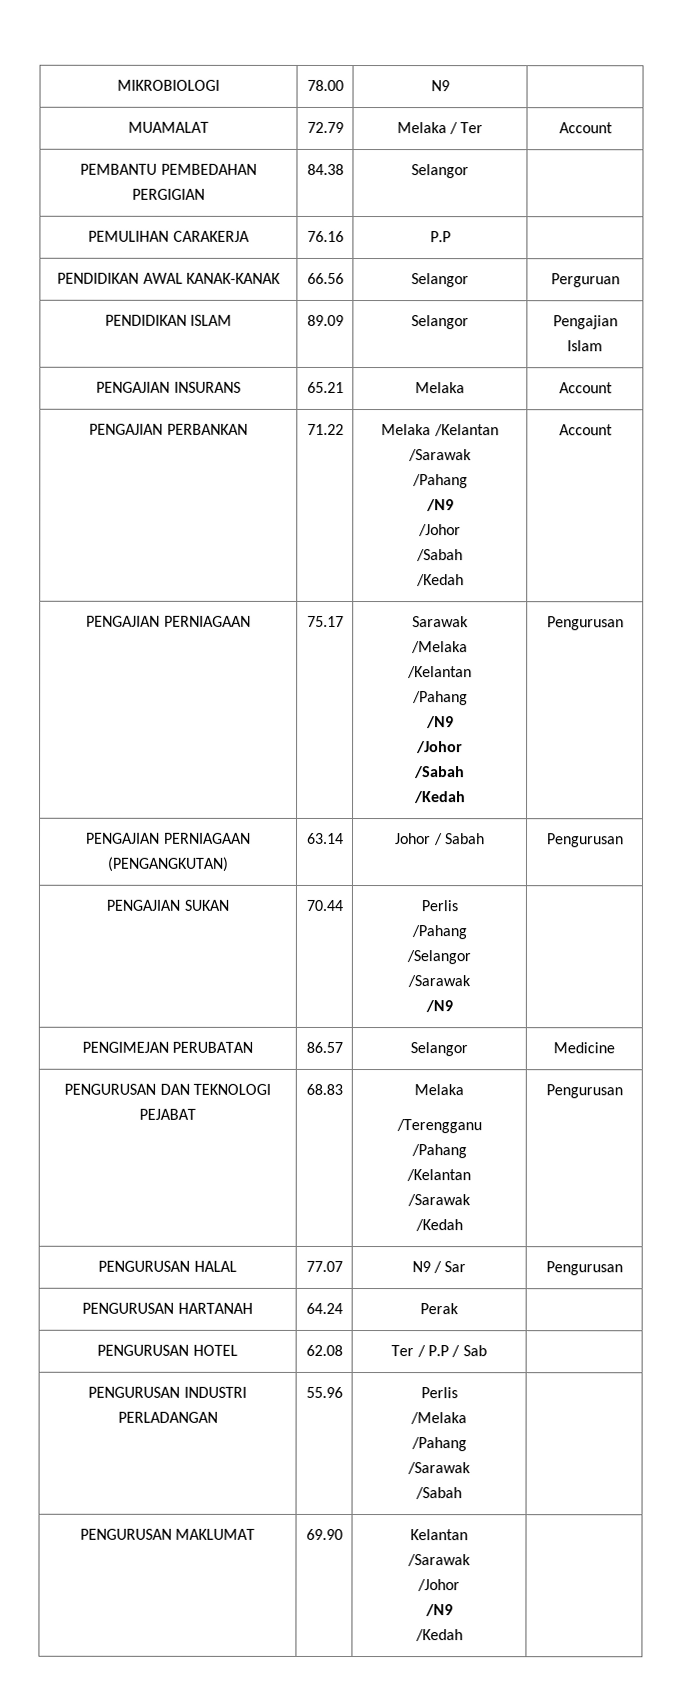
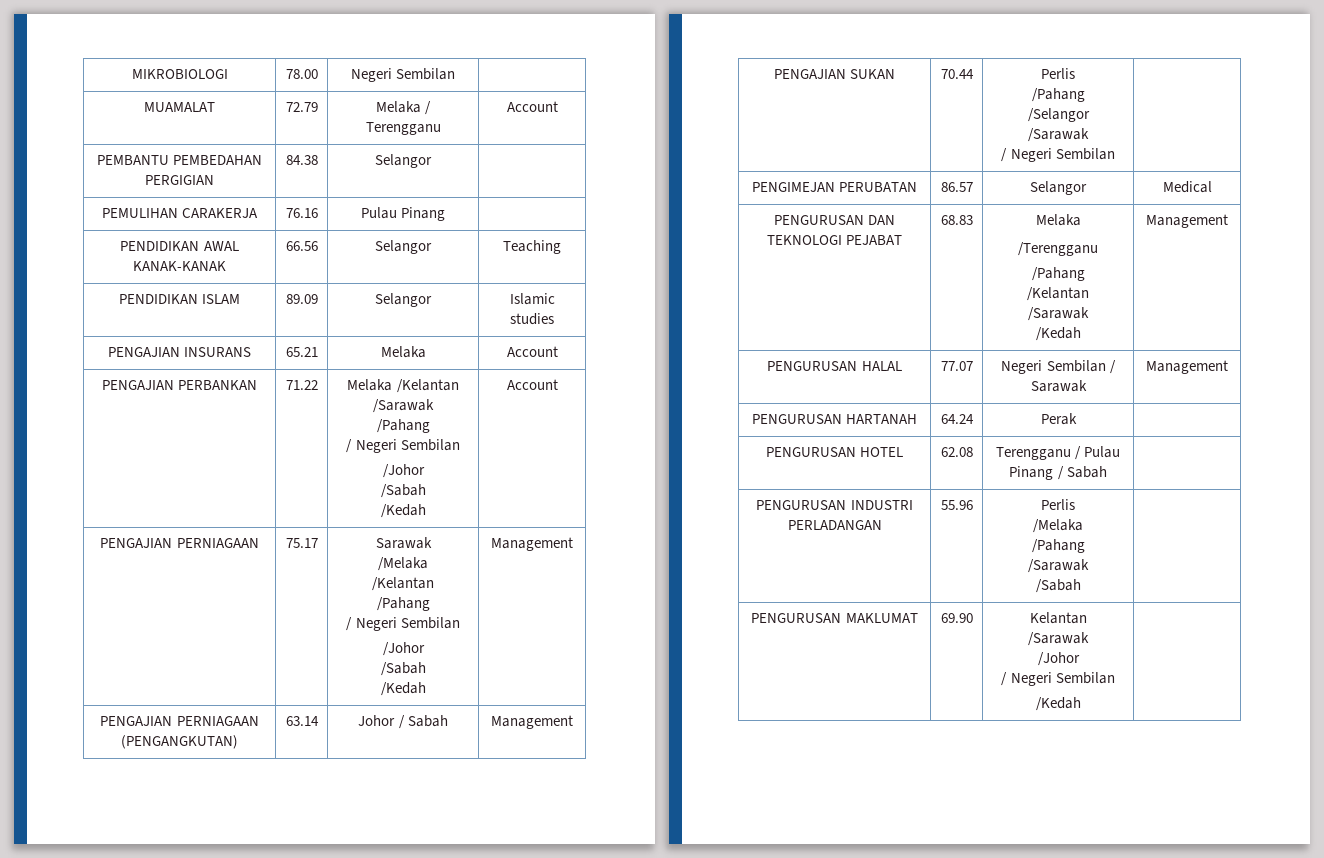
- MIKROBIOLOGI | 78.00 | N9 |
+ MIKROBIOLOGI | 78.00 | Negeri Sembilan |
- MUAMALAT | 72.79 | Melaka / Ter | Account
+ MUAMALAT | 72.79 | Melaka / Terengganu | Account
- PEMULIHAN CARAKERJA | 76.16 | P.P |
+ PEMULIHAN CARAKERJA | 76.16 | Pulau Pinang |
- PENDIDIKAN AWAL KANAK-KANAK | 66.56 | Selangor | Perguruan
+ PENDIDIKAN AWAL KANAK-KANAK | 66.56 | Selangor | Teaching
- PENDIDIKAN ISLAM | 89.09 | Selangor | Pengajian Islam
+ PENDIDIKAN ISLAM | 89.09 | Selangor | Islamic studies
  PENGAJIAN PERBANKAN | 71.22 | Melaka /Kelantan /Sarawak
  /Pahang
- /N9
+ / Negeri Sembilan
  PENGAJIAN PERNIAGAAN | 75.17 | Sarawak
  /Melaka
  /Kelantan
  /Pahang
- /N9
+ / Negeri Sembilan
  /Johor
  /Sabah
- /Kedah | Pengurusan
+ /Kedah | Management
- PENGAJIAN PERNIAGAAN (PENGANGKUTAN) | 63.14 | Johor / Sabah | Pengurusan
+ PENGAJIAN PERNIAGAAN (PENGANGKUTAN) | 63.14 | Johor / Sabah | Management
  PENGAJIAN SUKAN | 70.44 | Perlis
  /Pahang
  /Selangor
  /Sarawak
- /N9 |
+ / Negeri Sembilan |
- PENGIMEJAN PERUBATAN | 86.57 | Selangor | Medicine
+ PENGIMEJAN PERUBATAN | 86.57 | Selangor | Medical
  PENGURUSAN DAN TEKNOLOGI PEJABAT | 68.83 | Melaka
  /Terengganu
  /Pahang
  /Kelantan
  /Sarawak
- /Kedah | Pengurusan
+ /Kedah | Management
- PENGURUSAN HALAL | 77.07 | N9 / Sar | Pengurusan
+ PENGURUSAN HALAL | 77.07 | Negeri Sembilan / Sarawak | Management
- PENGURUSAN HOTEL | 62.08 | Ter / P.P / Sab |
+ PENGURUSAN HOTEL | 62.08 | Terengganu / Pulau Pinang / Sabah |
  PENGURUSAN MAKLUMAT | 69.90 | Kelantan
  /Sarawak
  /Johor
- /N9
+ / Negeri Sembilan

